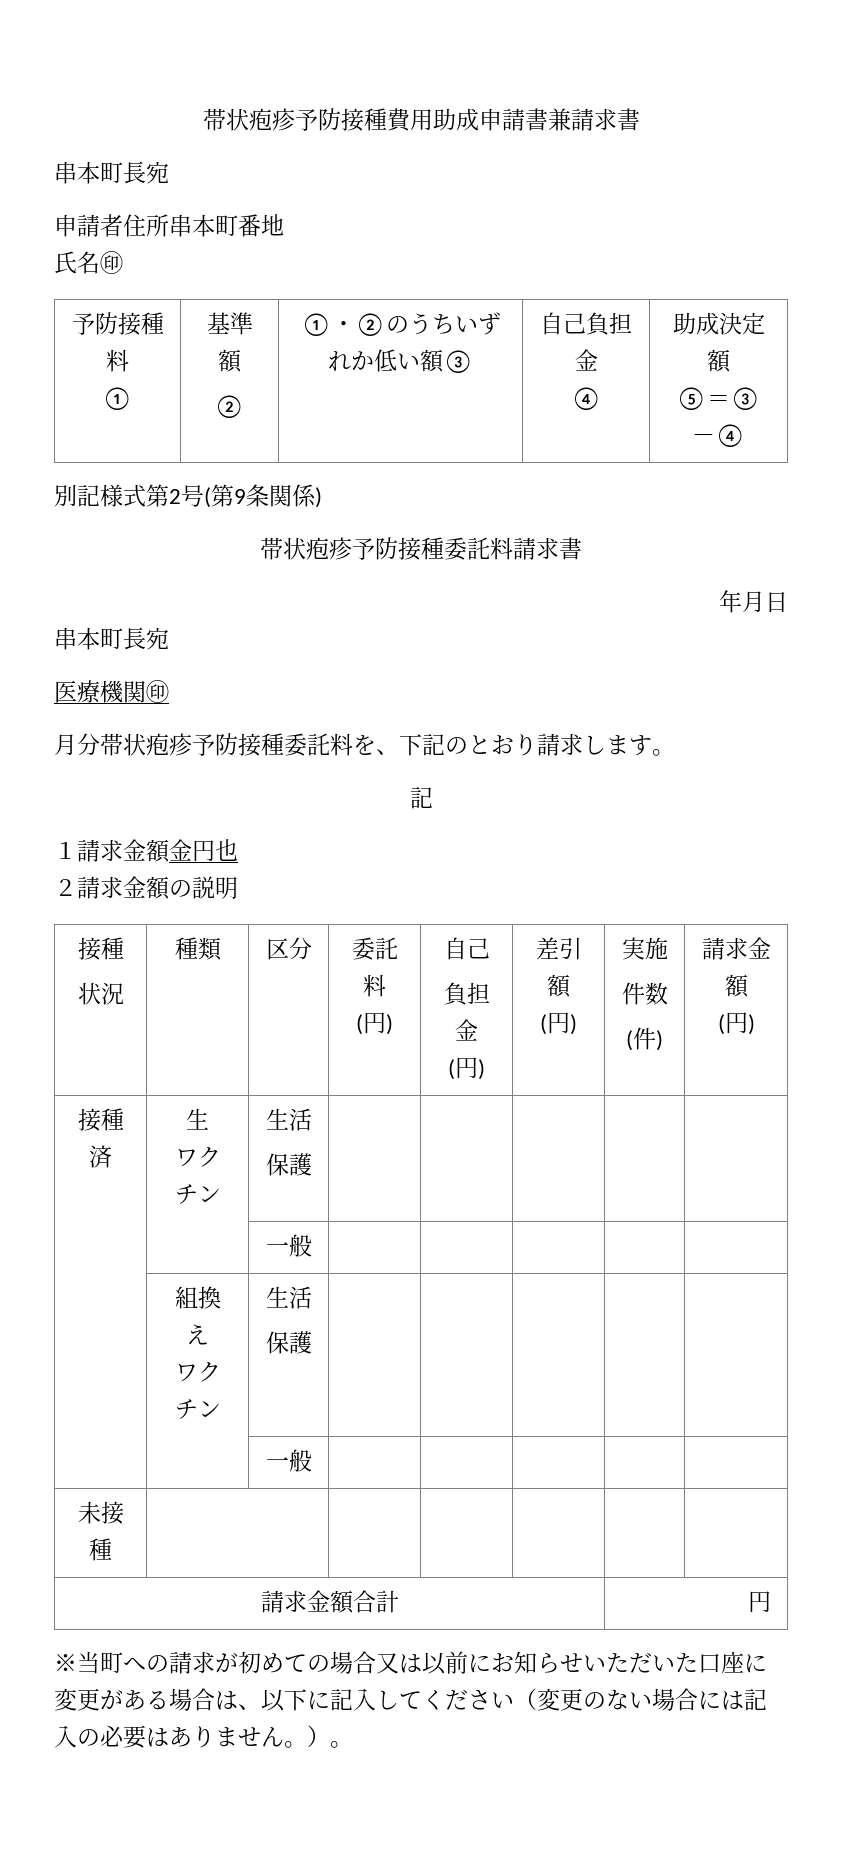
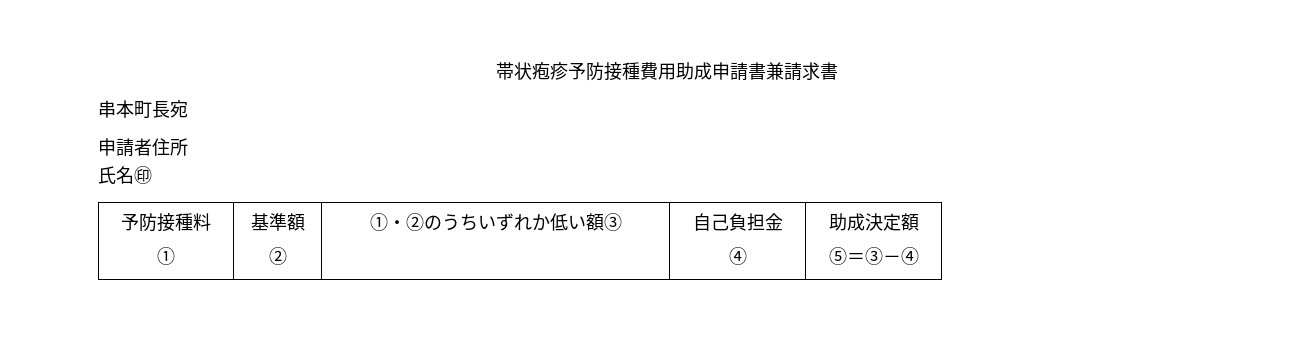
- 申請者住所串本町番地
+ 申請者住所
- 別記様式第2号(第9条関係)
- 帯状疱疹予防接種委託料請求書
- 年月日
- 串本町長宛
- 医療機関㊞
- 月分帯状疱疹予防接種委託料を、下記のとおり請求します。
- 記
- １請求金額金円也
- ２請求金額の説明
- 接種
- 状況 | 種類 | 区分 | 委託料
- (円) | 自己
- 負担金
- (円) | 差引額
- (円) | 実施
- 件数
- (件) | 請求金額
- (円)
- 接種済 | 生
- ワクチン | 生活
- 保護 | | | | |
- | | 一般 | | | | |
- | 組換え
- ワクチン | 生活
- 保護 | | | | |
- | | 一般 | | | | |
- 未接種 | | | | | |
- 請求金額合計 | 円
- ※当町への請求が初めての場合又は以前にお知らせいただいた口座に変更がある場合は、以下に記入してください（変更のない場合には記入の必要はありません。）。

